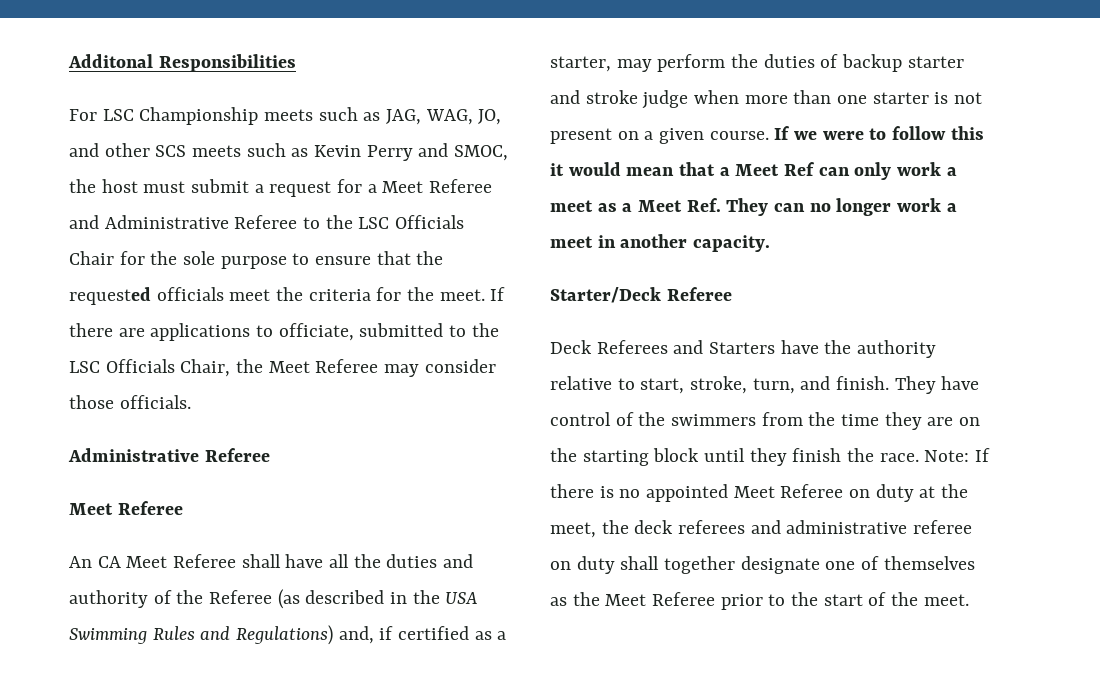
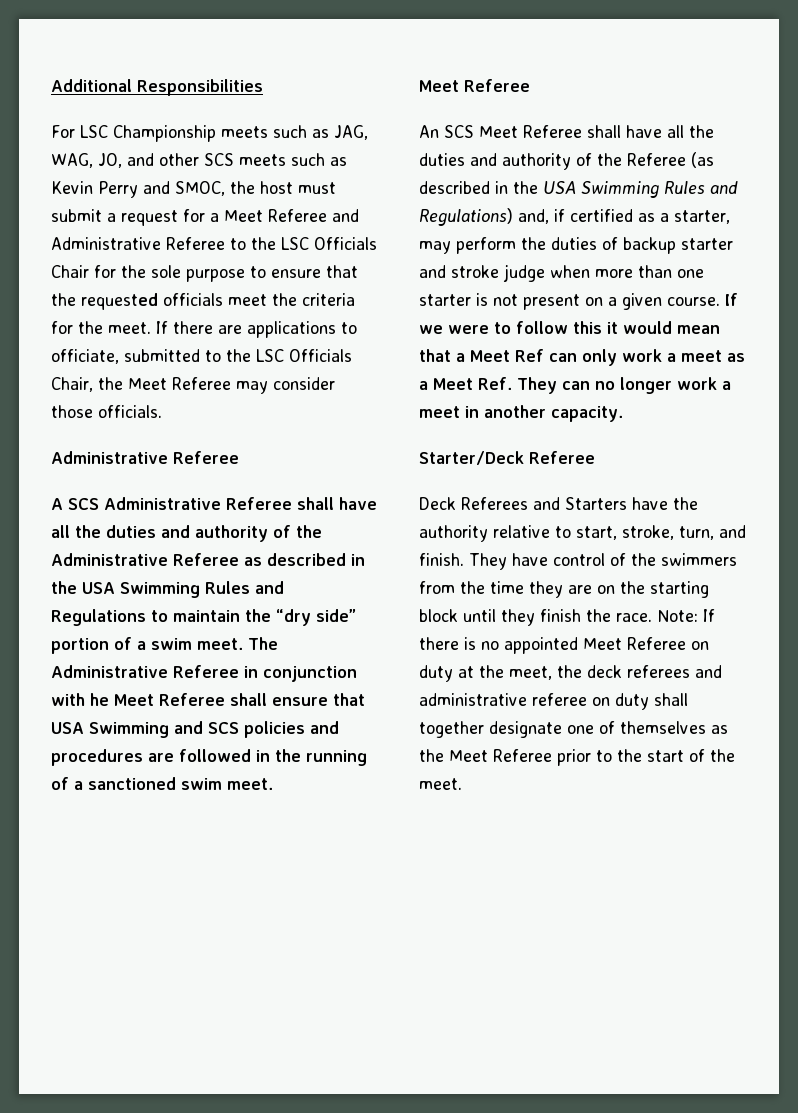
- Additonal Responsibilities
+ Additional Responsibilities
+ A SCS Administrative Referee shall have all the duties and authority of the Administrative Referee as described in the USA Swimming Rules and Regulations to maintain the “dry side” portion of a swim meet. The Administrative Referee in conjunction with he Meet Referee shall ensure that USA Swimming and SCS policies and procedures are followed in the running of a sanctioned swim meet.
- An CA Meet Referee shall have all the duties and authority of the Referee (as described in the USA Swimming Rules and Regulations) and, if certified as a starter, may perform the duties of backup starter and stroke judge when more than one starter is not present on a given course.
+ An SCS Meet Referee shall have all the duties and authority of the Referee (as described in the USA Swimming Rules and Regulations) and, if certified as a starter, may perform the duties of backup starter and stroke judge when more than one starter is not present on a given course.

